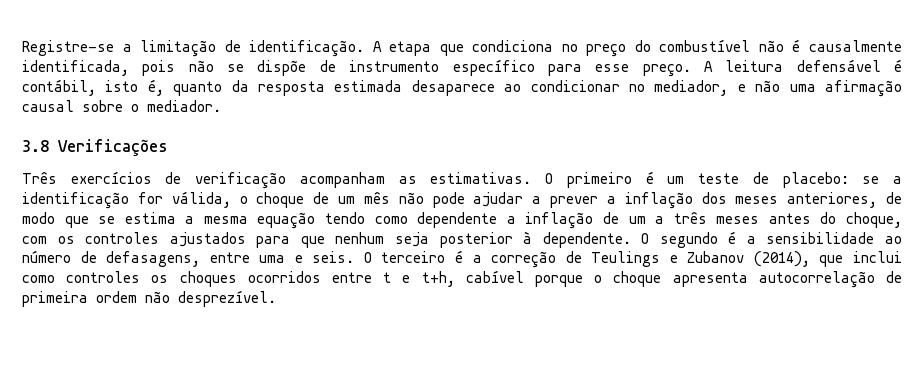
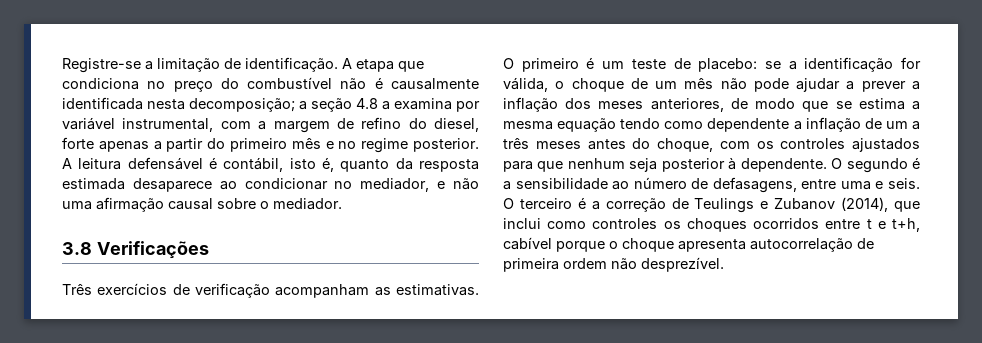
- A etapa que condiciona no preço do combustível não é causalmente identificada, pois não se dispõe de instrumento específico para esse preço.
+ A etapa que condiciona no preço do combustível não é causalmente identificada nesta decomposição; a seção 4.8 a examina por variável instrumental, com a margem de refino do diesel, forte apenas a partir do primeiro mês e no regime posterior.

